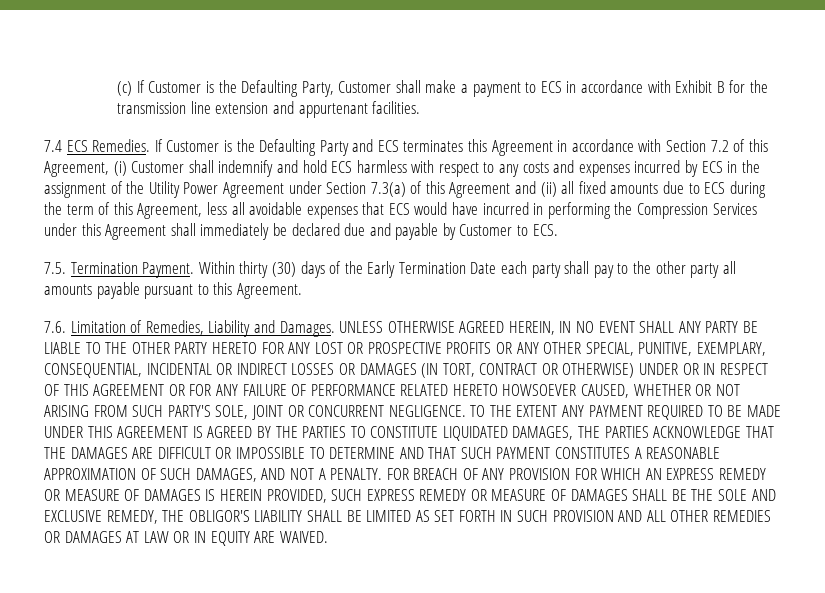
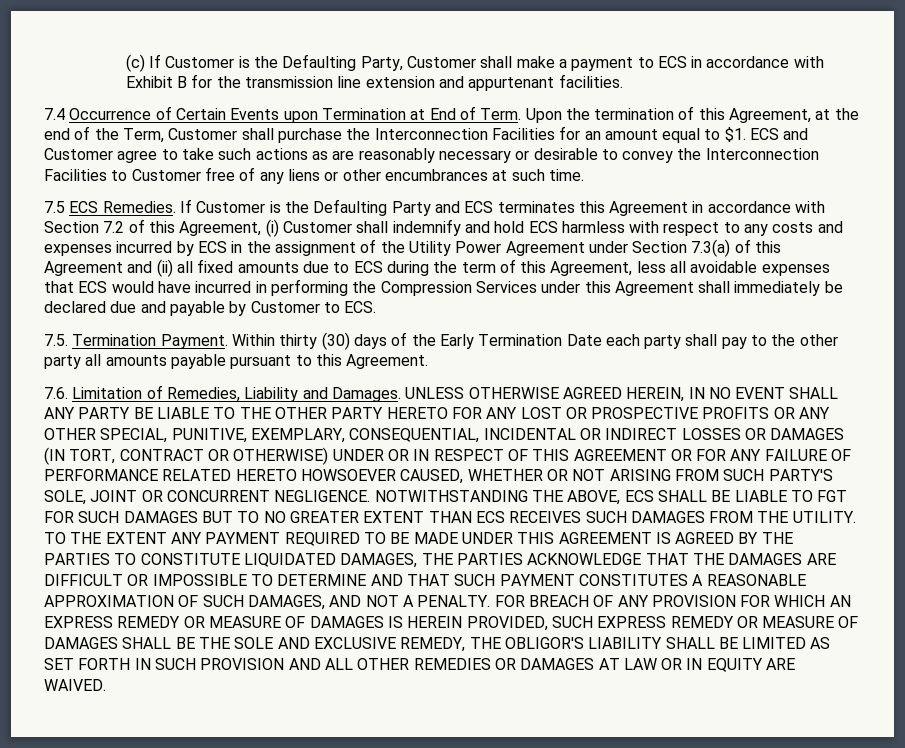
- 7.4 ECS Remedies.
+ 7.4 Occurrence of Certain Events upon Termination at End of Term. Upon the termination of this Agreement, at the end of the Term, Customer shall purchase the Interconnection Facilities for an amount equal to $1. ECS and Customer agree to take such actions as are reasonably necessary or desirable to convey the Interconnection Facilities to Customer free of any liens or other encumbrances at such time.
+ 7.5 ECS Remedies.
+ NOTWITHSTANDING THE ABOVE, ECS SHALL BE LIABLE TO FGT FOR SUCH DAMAGES BUT TO NO GREATER EXTENT THAN ECS RECEIVES SUCH DAMAGES FROM THE UTILITY.

